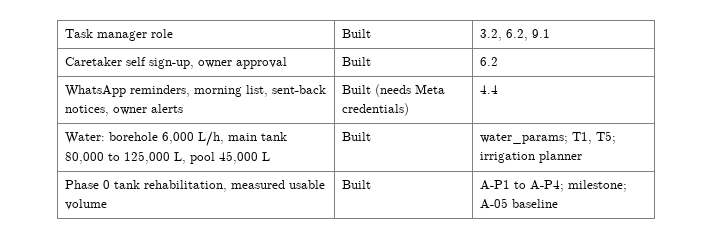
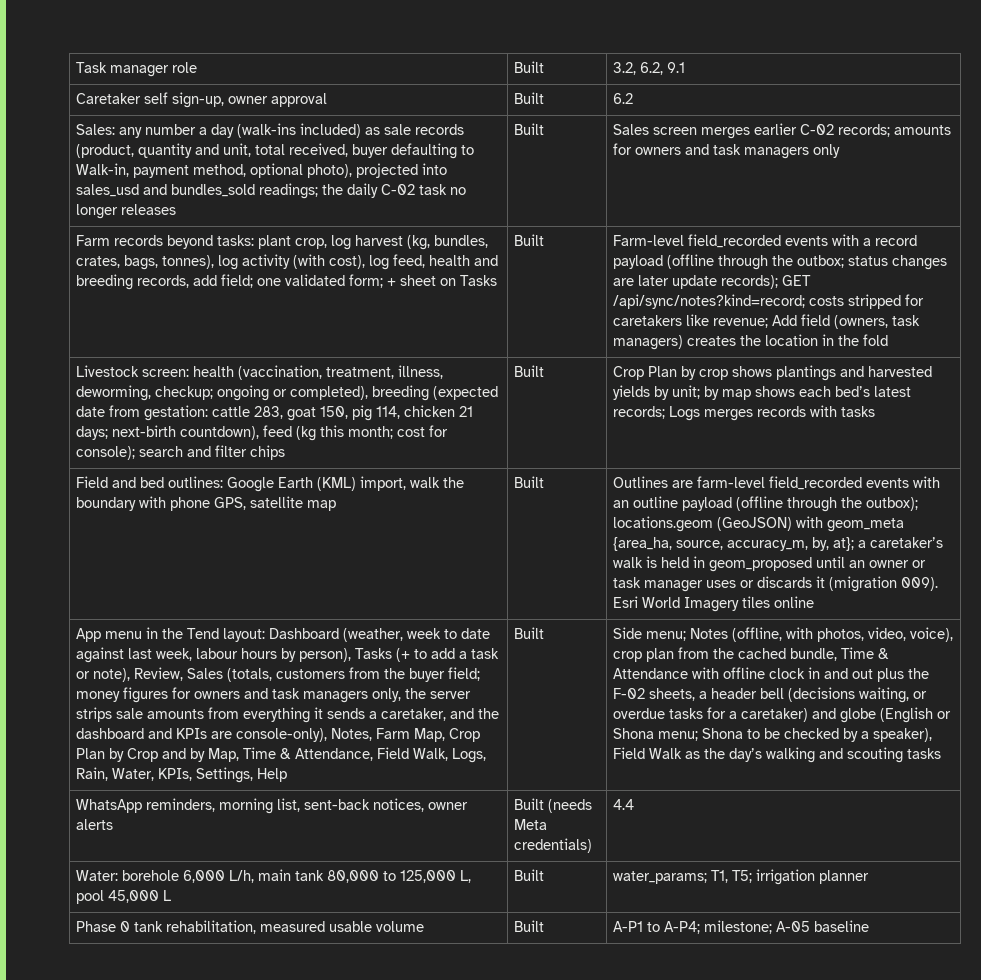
+ Sales: any number a day (walk-ins included) as sale records (product, quantity and unit, total received, buyer defaulting to Walk-in, payment method, optional photo), projected into sales_usd and bundles_sold readings; the daily C-02 task no longer releases | Built | Sales screen merges earlier C-02 records; amounts for owners and task managers only
+ Farm records beyond tasks: plant crop, log harvest (kg, bundles, crates, bags, tonnes), log activity (with cost), log feed, health and breeding records, add field; one validated form; + sheet on Tasks | Built | Farm-level field_recorded events with a record payload (offline through the outbox; status changes are later update records); GET /api/sync/notes?kind=record; costs stripped for caretakers like revenue; Add field (owners, task managers) creates the location in the fold
+ Livestock screen: health (vaccination, treatment, illness, deworming, checkup; ongoing or completed), breeding (expected date from gestation: cattle 283, goat 150, pig 114, chicken 21 days; next-birth countdown), feed (kg this month; cost for console); search and filter chips | Built | Crop Plan by crop shows plantings and harvested yields by unit; by map shows each bed’s latest records; Logs merges records with tasks
+ Field and bed outlines: Google Earth (KML) import, walk the boundary with phone GPS, satellite map | Built | Outlines are farm-level field_recorded events with an outline payload (offline through the outbox); locations.geom (GeoJSON) with geom_meta {area_ha, source, accuracy_m, by, at}; a caretaker’s walk is held in geom_proposed until an owner or task manager uses or discards it (migration 009). Esri World Imagery tiles online
+ App menu in the Tend layout: Dashboard (weather, week to date against last week, labour hours by person), Tasks (+ to add a task or note), Review, Sales (totals, customers from the buyer field; money figures for owners and task managers only, the server strips sale amounts from everything it sends a caretaker, and the dashboard and KPIs are console-only), Notes, Farm Map, Crop Plan by Crop and by Map, Time & Attendance, Field Walk, Logs, Rain, Water, KPIs, Settings, Help | Built | Side menu; Notes (offline, with photos, video, voice), crop plan from the cached bundle, Time & Attendance with offline clock in and out plus the F-02 sheets, a header bell (decisions waiting, or overdue tasks for a caretaker) and globe (English or Shona menu; Shona to be checked by a speaker), Field Walk as the day’s walking and scouting tasks

